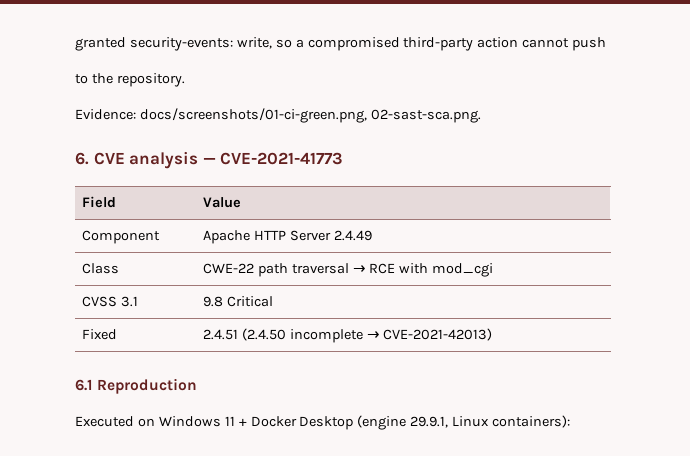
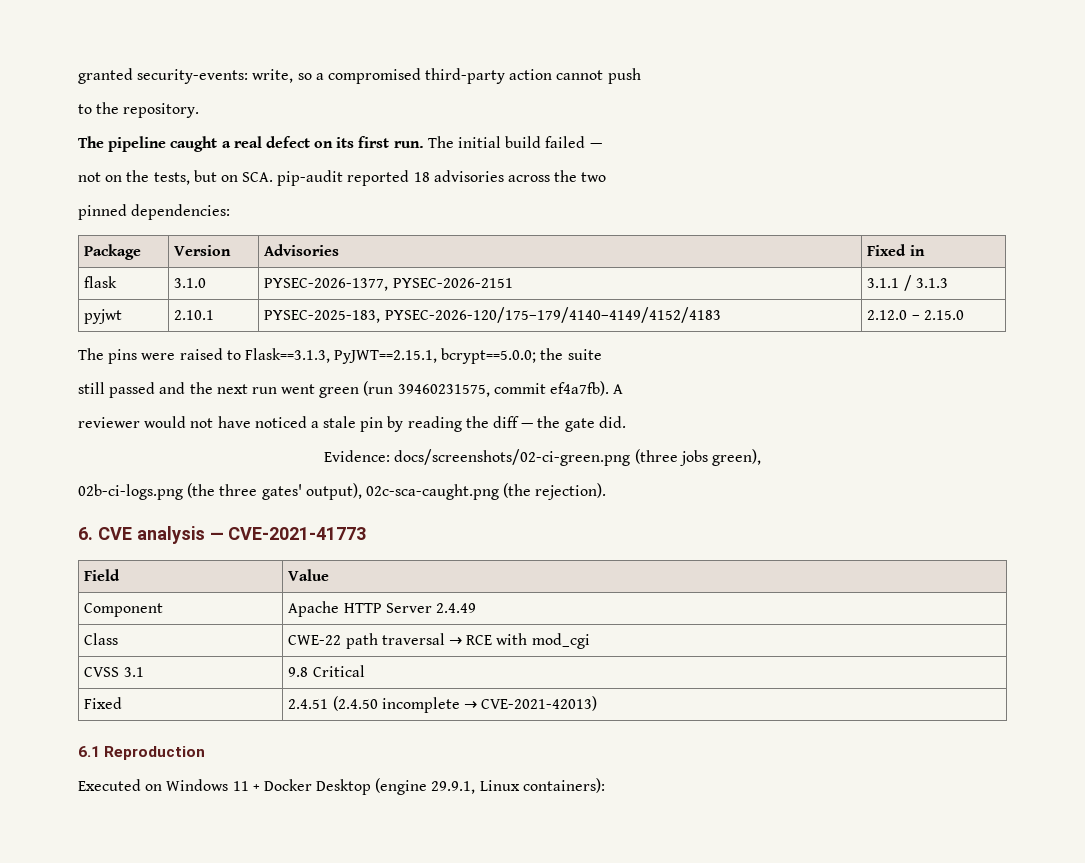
- Evidence: docs/screenshots/01-ci-green.png, 02-sast-sca.png.
+ The pipeline caught a real defect on its first run. The initial build failed —
+ not on the tests, but on SCA. pip-audit reported 18 advisories across the two
+ pinned dependencies:
+ Package | Version | Advisories | Fixed in
+ flask | 3.1.0 | PYSEC-2026-1377, PYSEC-2026-2151 | 3.1.1 / 3.1.3
+ pyjwt | 2.10.1 | PYSEC-2025-183, PYSEC-2026-120/175–179/4140–4149/4152/4183 | 2.12.0 – 2.15.0
+ The pins were raised to Flask==3.1.3, PyJWT==2.15.1, bcrypt==5.0.0; the suite
+ still passed and the next run went green (run 39460231575, commit ef4a7fb). A
+ reviewer would not have noticed a stale pin by reading the diff — the gate did.
+ Evidence: docs/screenshots/02-ci-green.png (three jobs green),
+ 02b-ci-logs.png (the three gates' output), 02c-sca-caught.png (the rejection).

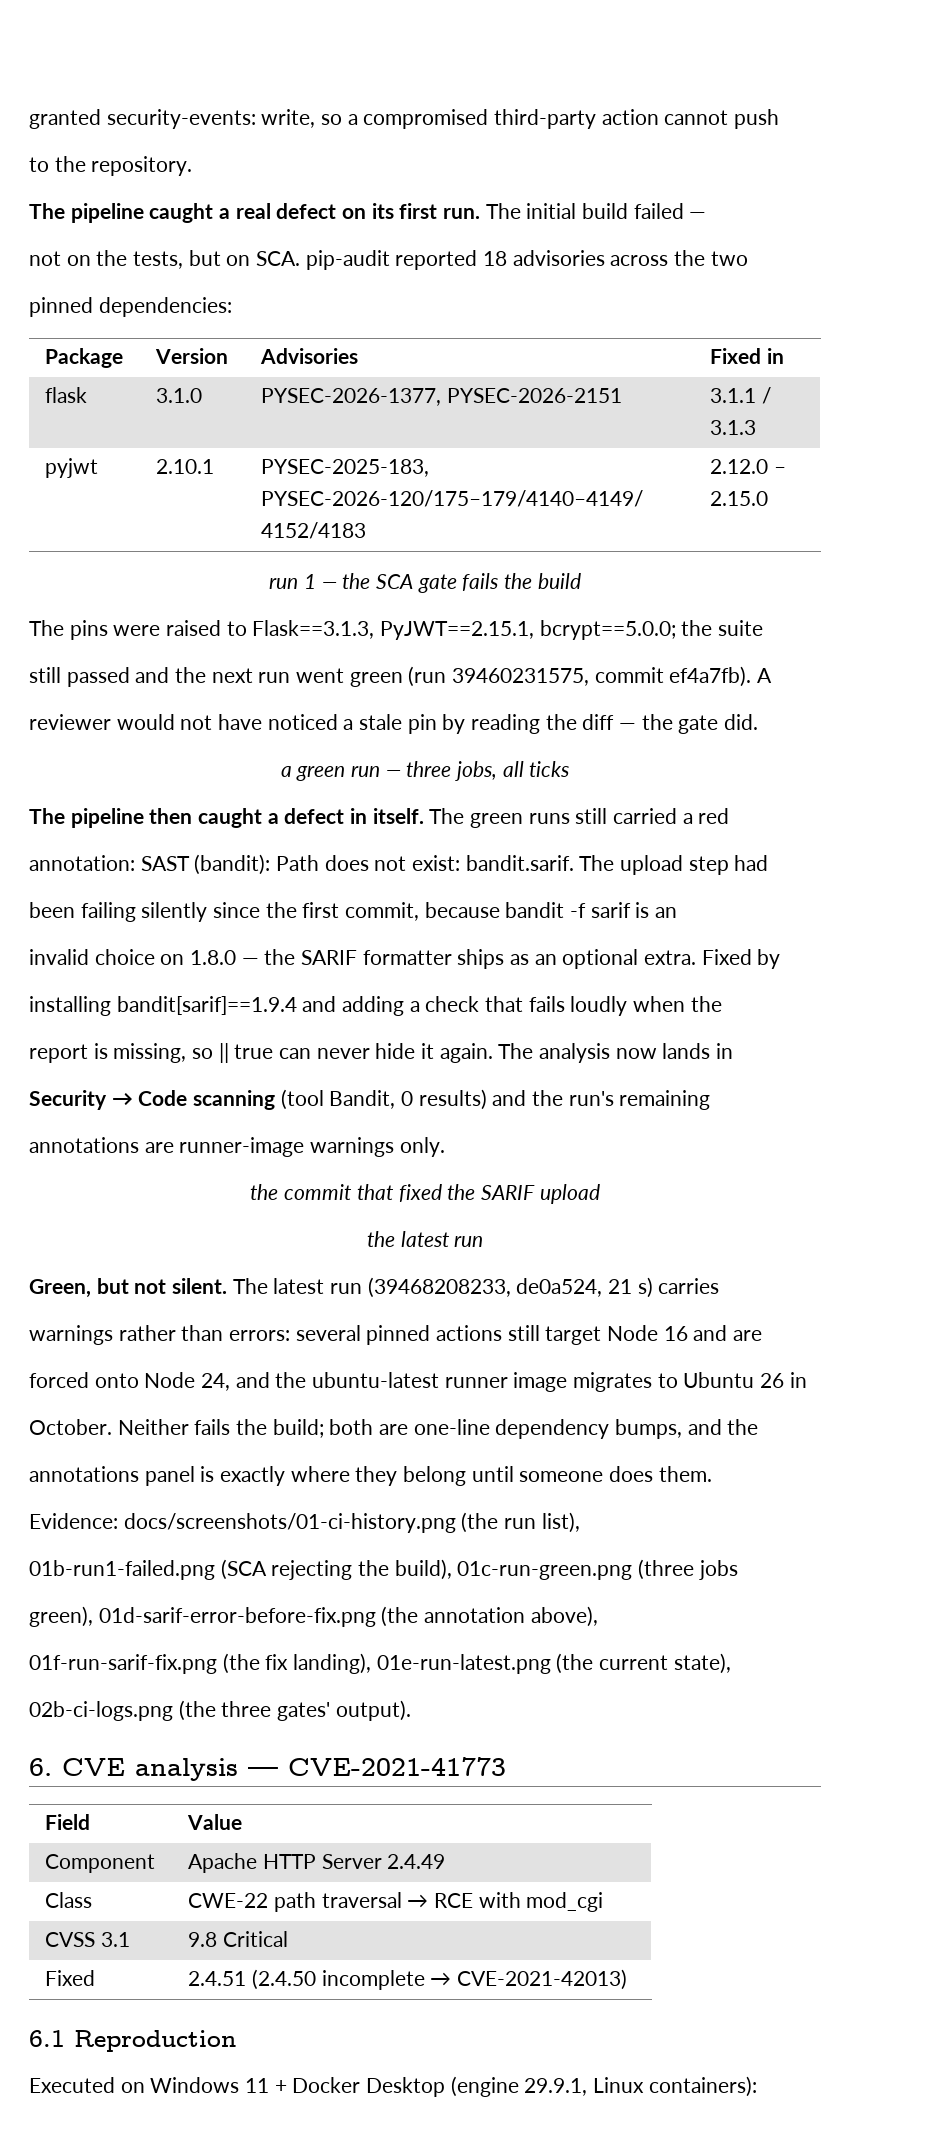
+ run 1 — the SCA gate fails the build
- Evidence: docs/screenshots/02-ci-green.png (three jobs green),
+ a green run — three jobs, all ticks
+ The pipeline then caught a defect in itself. The green runs still carried a red
+ annotation: SAST (bandit): Path does not exist: bandit.sarif. The upload step had
+ been failing silently since the first commit, because bandit -f sarif is an
+ invalid choice on 1.8.0 — the SARIF formatter ships as an optional extra. Fixed by
+ installing bandit[sarif]==1.9.4 and adding a check that fails loudly when the
+ report is missing, so || true can never hide it again. The analysis now lands in
+ Security → Code scanning (tool Bandit, 0 results) and the run's remaining
+ annotations are runner-image warnings only.
+ the commit that fixed the SARIF upload
+ the latest run
+ Green, but not silent. The latest run (39468208233, de0a524, 21 s) carries
+ warnings rather than errors: several pinned actions still target Node 16 and are
+ forced onto Node 24, and the ubuntu-latest runner image migrates to Ubuntu 26 in
+ October. Neither fails the build; both are one-line dependency bumps, and the
+ annotations panel is exactly where they belong until someone does them.
+ Evidence: docs/screenshots/01-ci-history.png (the run list),
+ 01b-run1-failed.png (SCA rejecting the build), 01c-run-green.png (three jobs
+ green), 01d-sarif-error-before-fix.png (the annotation above),
+ 01f-run-sarif-fix.png (the fix landing), 01e-run-latest.png (the current state),
- 02b-ci-logs.png (the three gates' output), 02c-sca-caught.png (the rejection).
+ 02b-ci-logs.png (the three gates' output).

